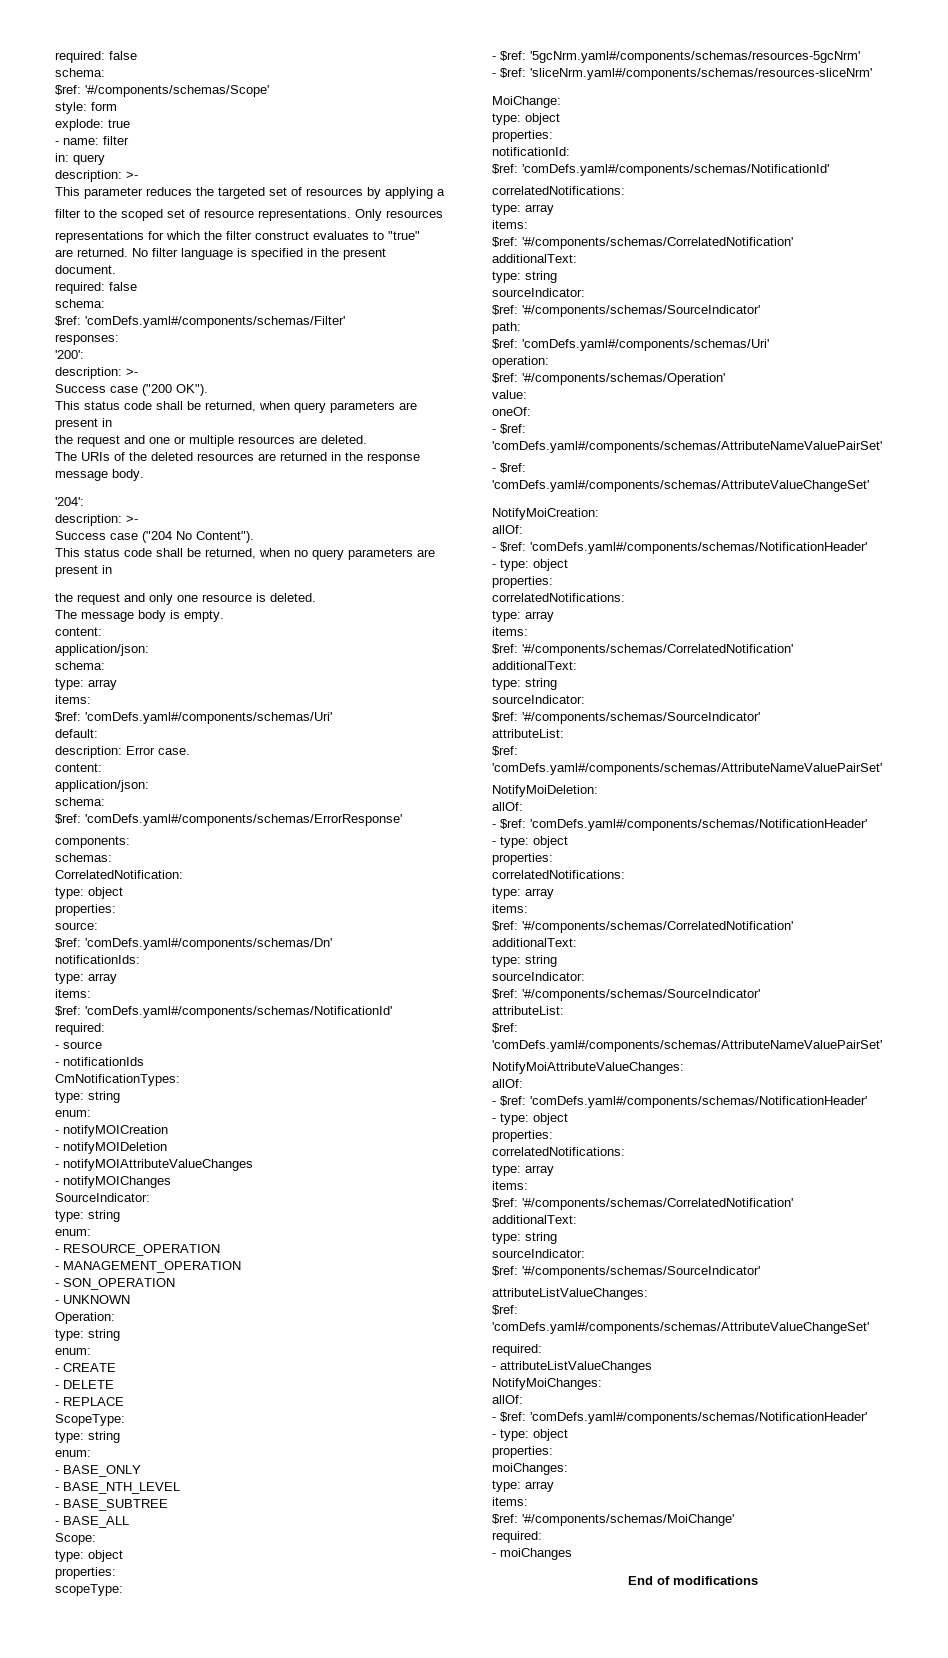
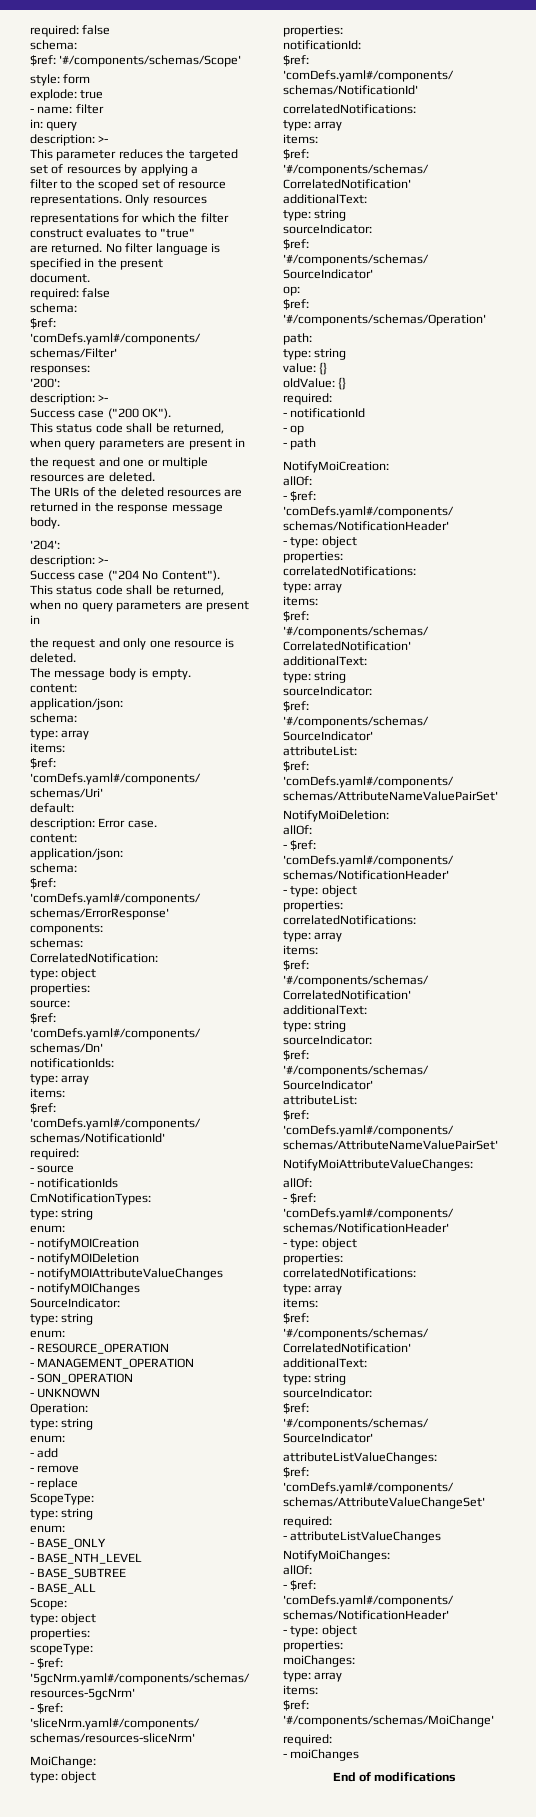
- - CREATE
- - DELETE
- - REPLACE
+ - add
+ - remove
+ - replace
+ op:
+ $ref: '#/components/schemas/Operation'
  path:
- $ref: 'comDefs.yaml#/components/schemas/Uri'
- operation:
- $ref: '#/components/schemas/Operation'
- value:
- oneOf:
- - $ref: 'comDefs.yaml#/components/schemas/AttributeNameValuePairSet'
- - $ref: 'comDefs.yaml#/components/schemas/AttributeValueChangeSet'
+ type: string
+ value: {}
+ oldValue: {}
+ required:
+ - notificationId
+ - op
+ - path

